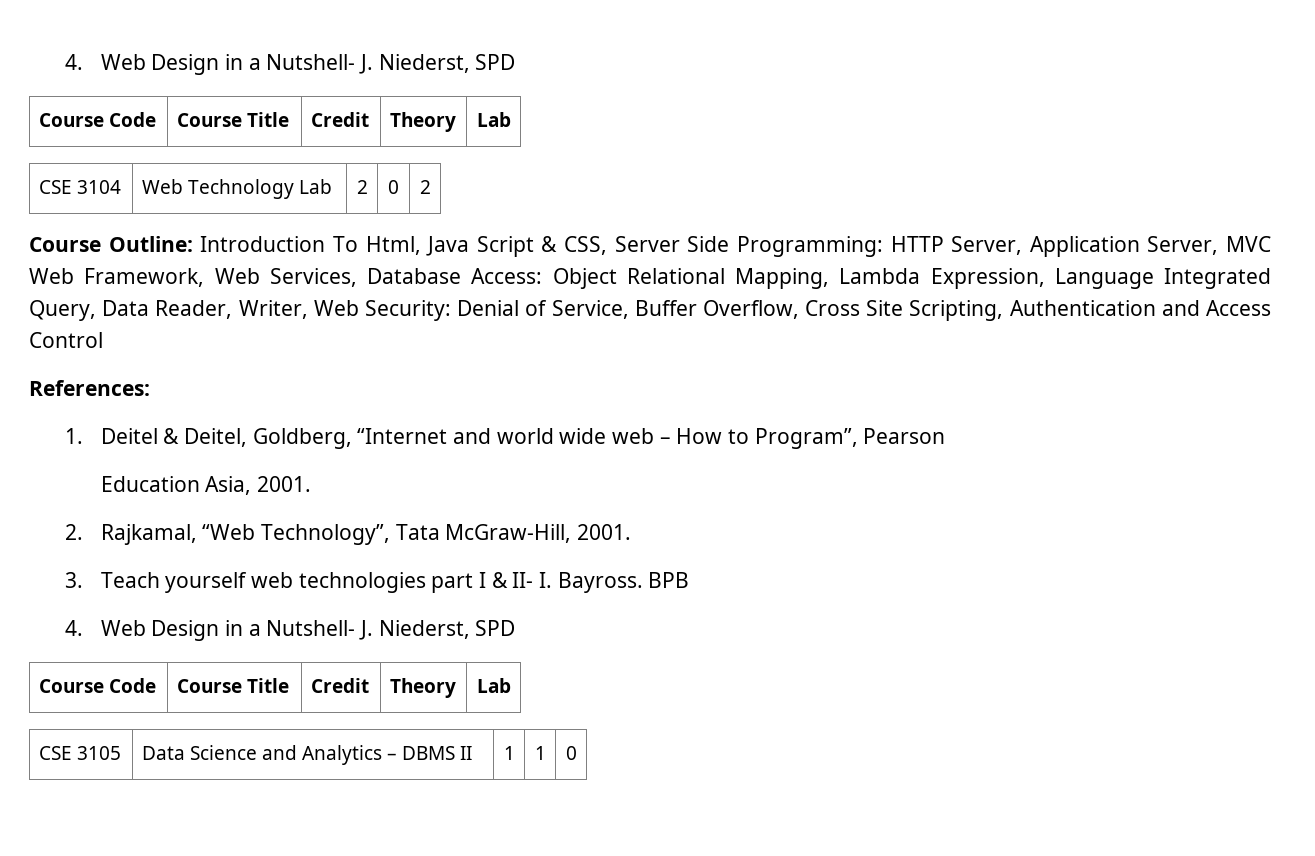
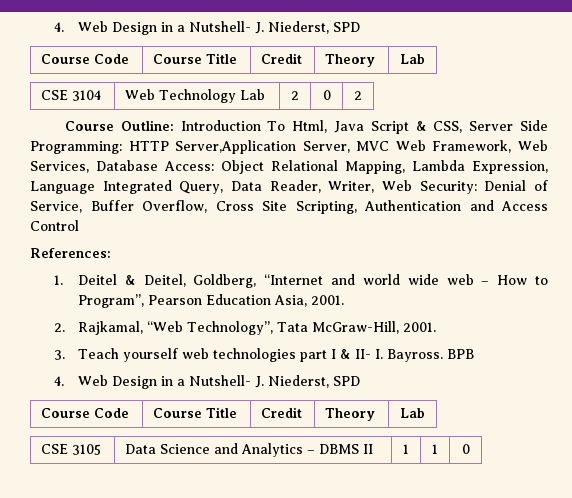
- Course Outline: Introduction To Html, Java Script & CSS, Server Side Programming: HTTP Server, Application Server, MVC Web Framework, Web Services, Database Access: Object Relational Mapping, Lambda Expression, Language Integrated Query, Data Reader, Writer, Web Security: Denial of Service, Buffer Overflow, Cross Site Scripting, Authentication and Access Control
+ Course Outline: Introduction To Html, Java Script & CSS, Server Side Programming: HTTP Server,Application Server, MVC Web Framework, Web Services, Database Access: Object Relational Mapping, Lambda Expression, Language Integrated Query, Data Reader, Writer, Web Security: Denial of Service, Buffer Overflow, Cross Site Scripting, Authentication and Access Control
- 1. Deitel & Deitel, Goldberg, “Internet and world wide web – How to Program”, Pearson
- Education Asia, 2001.
+ 1. Deitel & Deitel, Goldberg, “Internet and world wide web – How to Program”, Pearson Education Asia, 2001.

